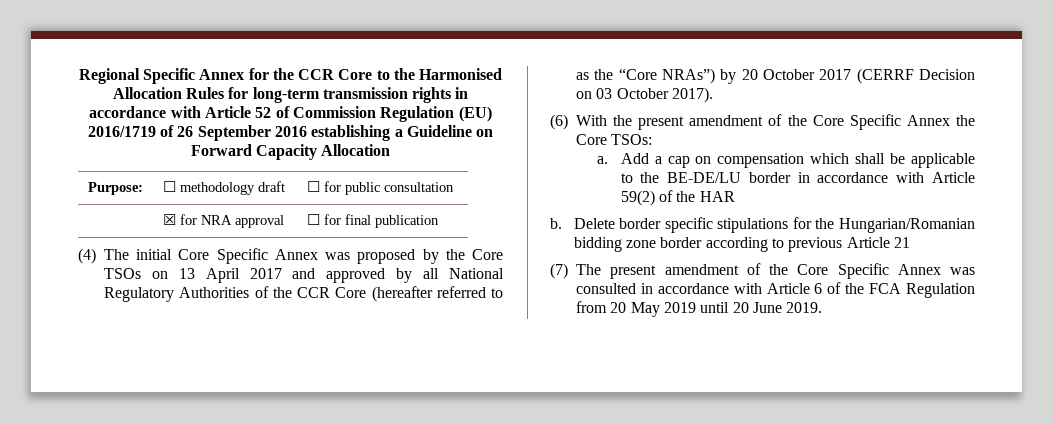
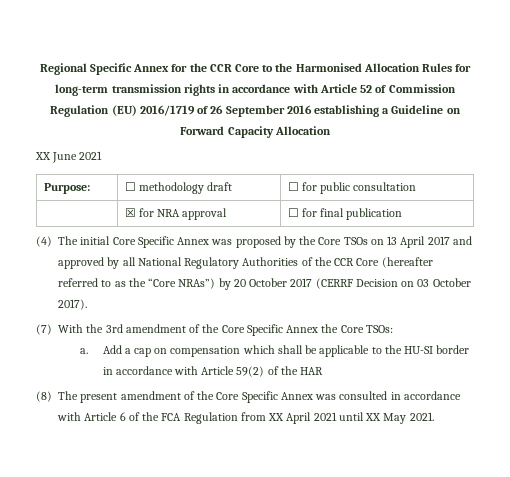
+ XX June 2021
- (6) With the present amendment of the Core Specific Annex the Core TSOs:
+ (7) With the 3rd amendment of the Core Specific Annex the Core TSOs:
- Add a cap on compensation which shall be applicable to the BE-DE/LU border in accordance with Article 59(2) of the HAR
+ Add a cap on compensation which shall be applicable to the HU-SI border in accordance with Article 59(2) of the HAR
- b. Delete border specific stipulations for the Hungarian/Romanian bidding zone border according to previous Article 21
- (7) The present amendment of the Core Specific Annex was consulted in accordance with Article 6 of the FCA Regulation from 20 May 2019 until 20 June 2019.
+ (8) The present amendment of the Core Specific Annex was consulted in accordance with Article 6 of the FCA Regulation from XX April 2021 until XX May 2021.

